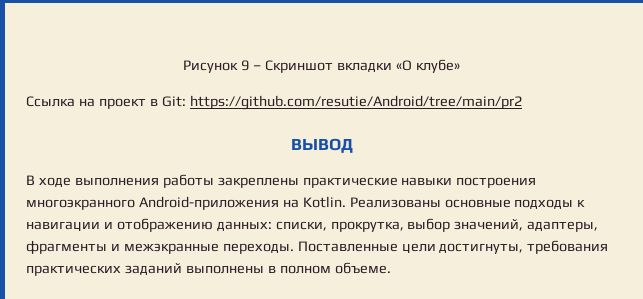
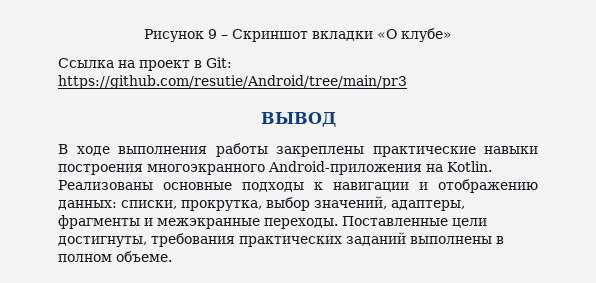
- Ссылка на проект в Git: https://github.com/resutie/Android/tree/main/pr2
+ Ссылка на проект в Git: https://github.com/resutie/Android/tree/main/pr3

